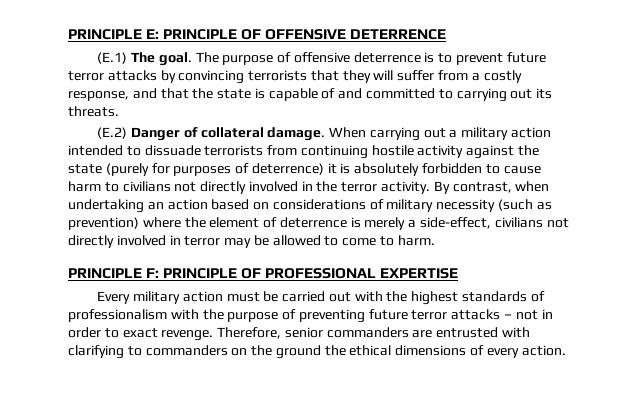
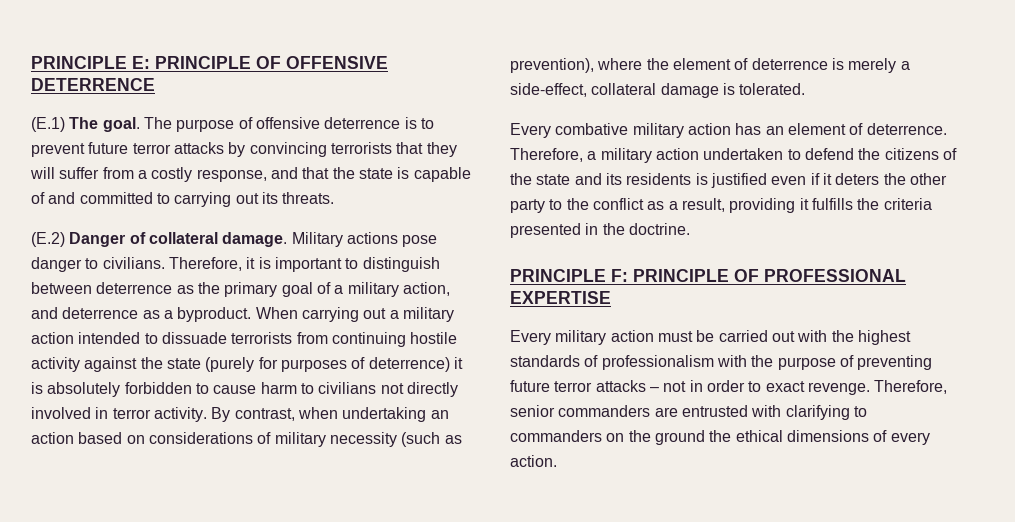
+ Military actions pose danger to civilians. Therefore, it is important to distinguish between deterrence as the primary goal of a military action, and deterrence as a byproduct.
- When carrying out a military action intended to dissuade terrorists from continuing hostile activity against the state (purely for purposes of deterrence) it is absolutely forbidden to cause harm to civilians not directly involved in the terror activity.
+ When carrying out a military action intended to dissuade terrorists from continuing hostile activity against the state (purely for purposes of deterrence) it is absolutely forbidden to cause harm to civilians not directly involved in terror activity.
- By contrast, when undertaking an action based on considerations of military necessity (such as prevention) where the element of deterrence is merely a side-effect, civilians not directly involved in terror may be allowed to come to harm.
+ By contrast, when undertaking an action based on considerations of military necessity (such as prevention), where the element of deterrence is merely a side-effect, collateral damage is tolerated.
+ Every combative military action has an element of deterrence. Therefore, a military action undertaken to defend the citizens of the state and its residents is justified even if it deters the other party to the conflict as a result, providing it fulfills the criteria presented in the doctrine.

